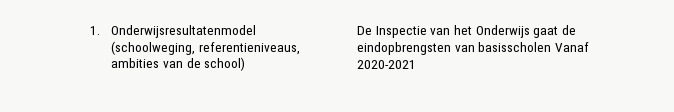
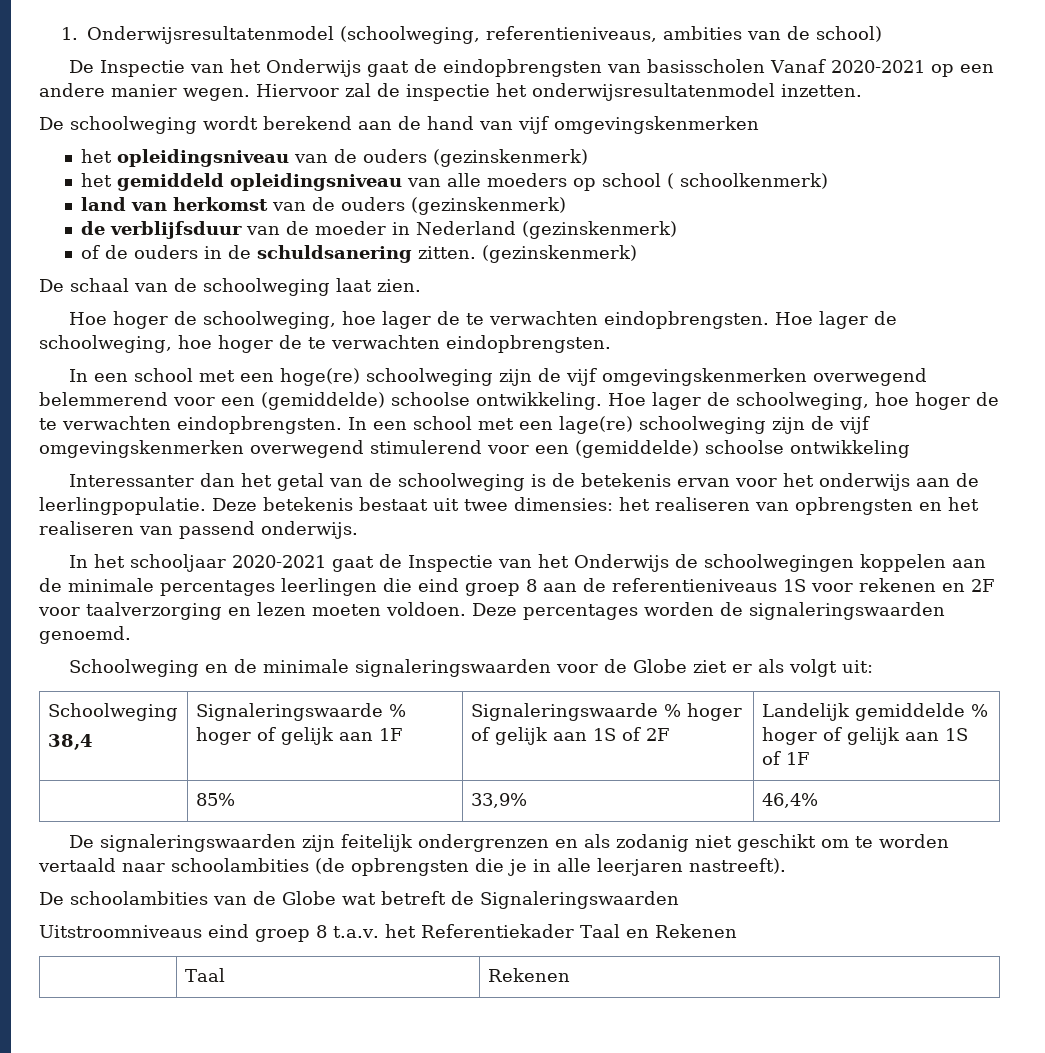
- De Inspectie van het Onderwijs gaat de eindopbrengsten van basisscholen Vanaf 2020-2021
+ De Inspectie van het Onderwijs gaat de eindopbrengsten van basisscholen Vanaf 2020-2021 op een andere manier wegen. Hiervoor zal de inspectie het onderwijsresultatenmodel inzetten.
+ De schoolweging wordt berekend aan de hand van vijf omgevingskenmerken
+ het opleidingsniveau van de ouders (gezinskenmerk)
+ het gemiddeld opleidingsniveau van alle moeders op school ( schoolkenmerk)
+ land van herkomst van de ouders (gezinskenmerk)
+ de verblijfsduur van de moeder in Nederland (gezinskenmerk)
+ of de ouders in de schuldsanering zitten. (gezinskenmerk)
+ De schaal van de schoolweging laat zien.
+ Hoe hoger de schoolweging, hoe lager de te verwachten eindopbrengsten. Hoe lager de schoolweging, hoe hoger de te verwachten eindopbrengsten.
+ In een school met een hoge(re) schoolweging zijn de vijf omgevingskenmerken overwegend belemmerend voor een (gemiddelde) schoolse ontwikkeling. Hoe lager de schoolweging, hoe hoger de te verwachten eindopbrengsten. In een school met een lage(re) schoolweging zijn de vijf omgevingskenmerken overwegend stimulerend voor een (gemiddelde) schoolse ontwikkeling
+ Interessanter dan het getal van de schoolweging is de betekenis ervan voor het onderwijs aan de leerlingpopulatie. Deze betekenis bestaat uit twee dimensies: het realiseren van opbrengsten en het realiseren van passend onderwijs.
+ In het schooljaar 2020-2021 gaat de Inspectie van het Onderwijs de schoolwegingen koppelen aan de minimale percentages leerlingen die eind groep 8 aan de referentieniveaus 1S voor rekenen en 2F voor taalverzorging en lezen moeten voldoen. Deze percentages worden de signaleringswaarden genoemd.
+ Schoolweging en de minimale signaleringswaarden voor de Globe ziet er als volgt uit:
+ Schoolweging
+ 38,4 | Signaleringswaarde % hoger of gelijk aan 1F | Signaleringswaarde % hoger of gelijk aan 1S of 2F | Landelijk gemiddelde % hoger of gelijk aan 1S of 1F
+ | 85% | 33,9% | 46,4%
+ De signaleringswaarden zijn feitelijk ondergrenzen en als zodanig niet geschikt om te worden vertaald naar schoolambities (de opbrengsten die je in alle leerjaren nastreeft).
+ De schoolambities van de Globe wat betreft de Signaleringswaarden
+ Uitstroomniveaus eind groep 8 t.a.v. het Referentiekader Taal en Rekenen
+ | Taal | Rekenen

